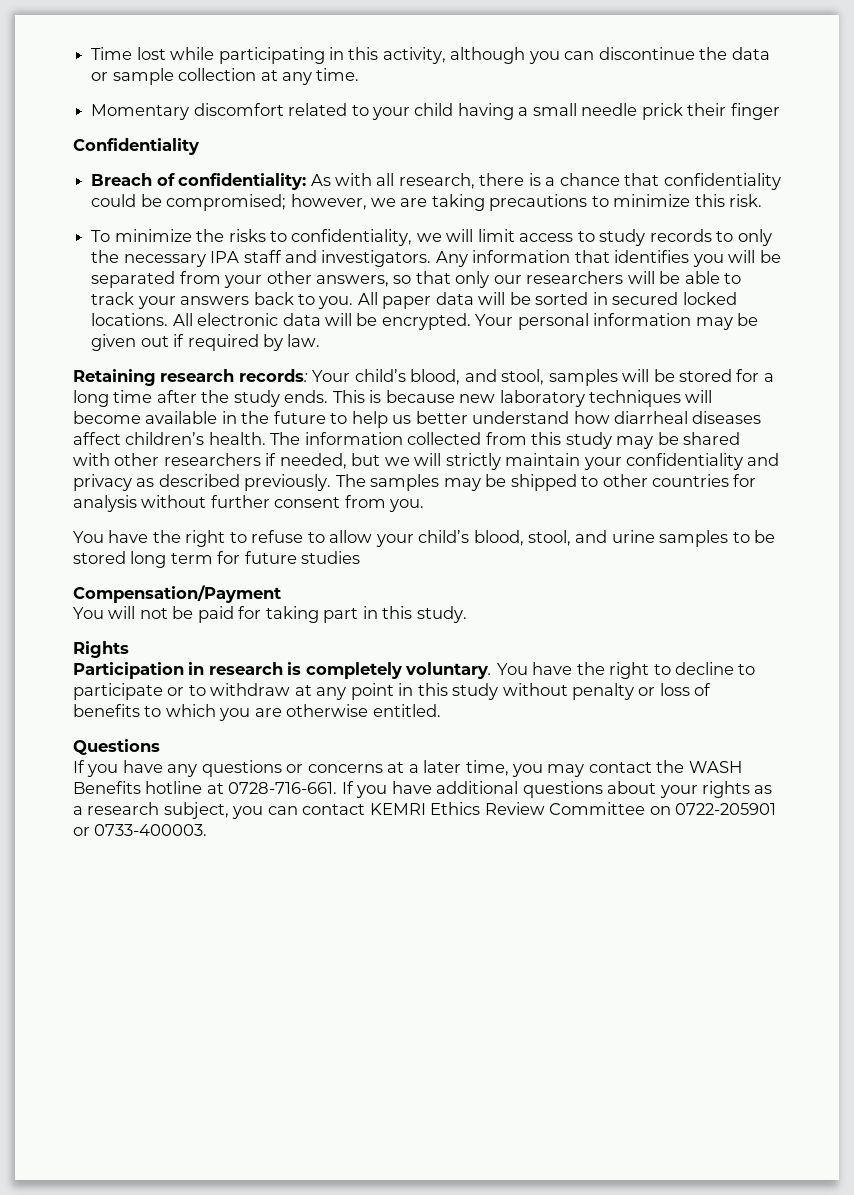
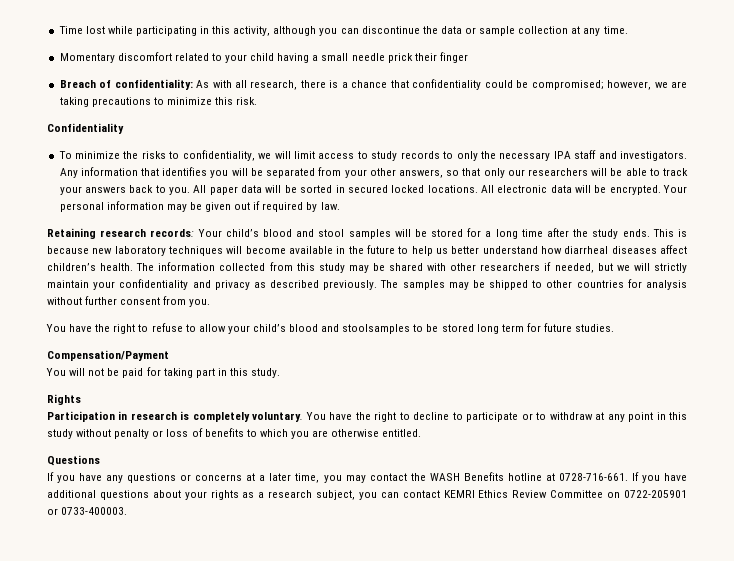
- Confidentiality
+ Confidentiality
- Retaining research records: Your child’s blood, and stool, samples will be stored for a long time after the study ends.
+ Retaining research records: Your child’s blood and stool samples will be stored for a long time after the study ends.
- You have the right to refuse to allow your child’s blood, stool, and urine samples to be stored long term for future studies
+ You have the right to refuse to allow your child’s blood and stoolsamples to be stored long term for future studies.

